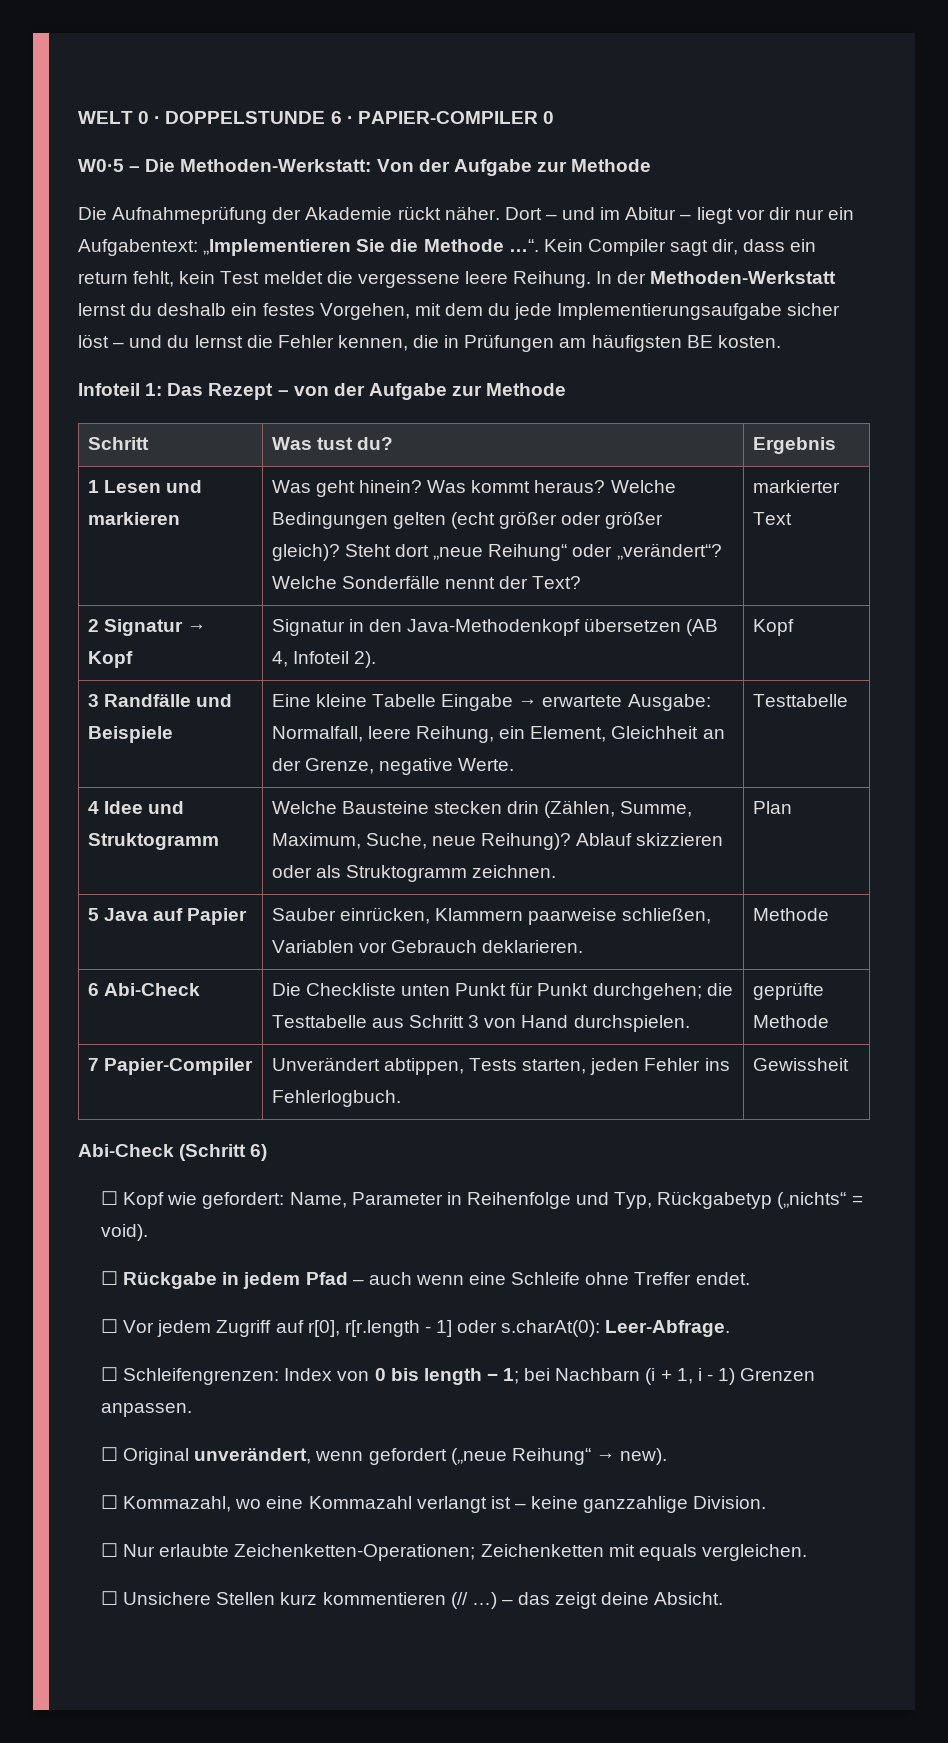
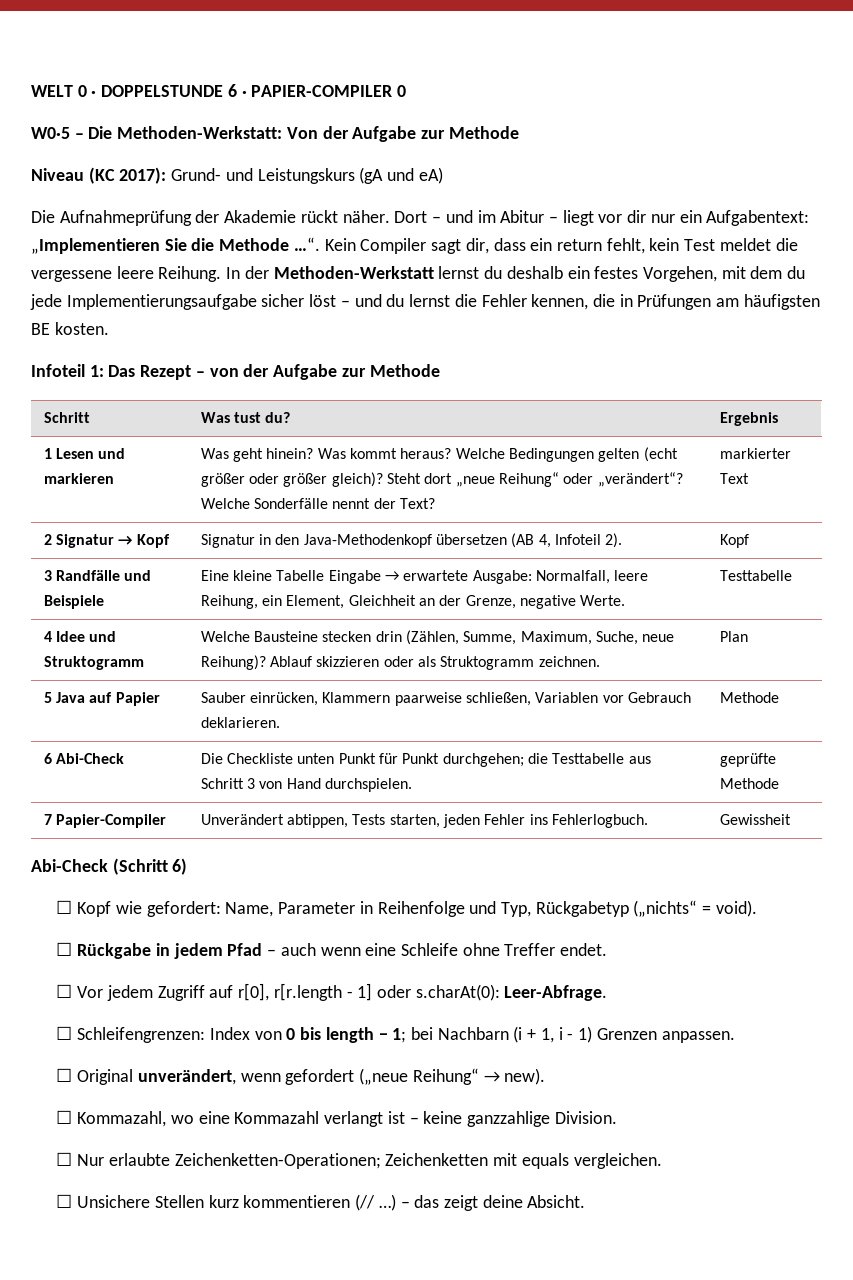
+ Niveau (KC 2017): Grund- und Leistungskurs (gA und eA)

